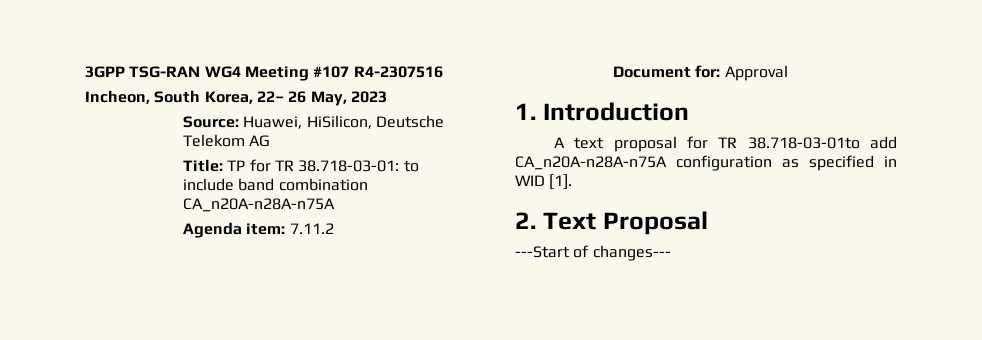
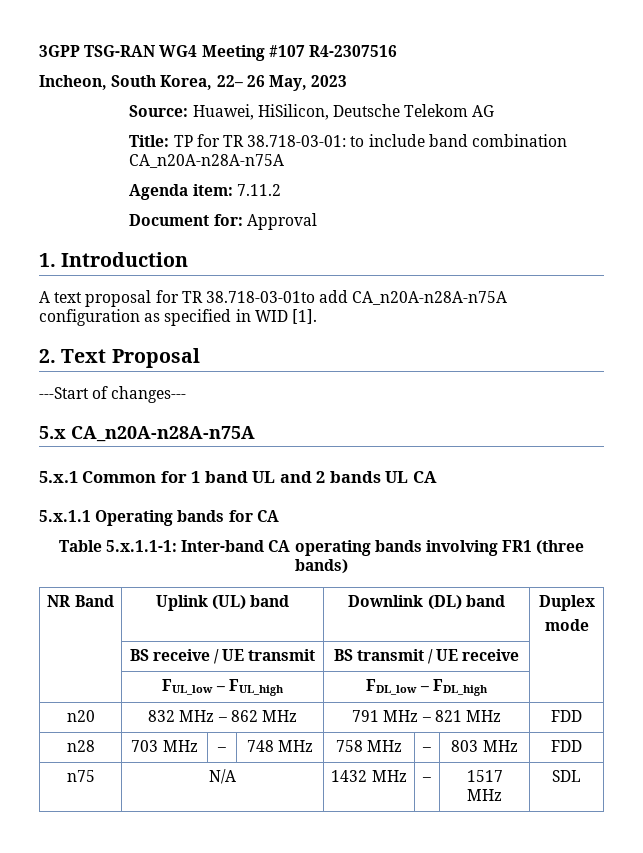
+ 5.x CA_n20A-n28A-n75A
+ 5.x.1 Common for 1 band UL and 2 bands UL CA
+ 5.x.1.1 Operating bands for CA
+ Table 5.x.1.1-1: Inter-band CA operating bands involving FR1 (three bands)
+ NR Band | Uplink (UL) band | Downlink (DL) band | Duplex
+ mode
+ | BS receive / UE transmit | BS transmit / UE receive |
+ | FUL_low – FUL_high | FDL_low – FDL_high |
+ n20 | 832 MHz – 862 MHz | 791 MHz – 821 MHz | FDD
+ n28 | 703 MHz | – | 748 MHz | 758 MHz | – | 803 MHz | FDD
+ n75 | N/A | 1432 MHz | – | 1517 MHz | SDL

